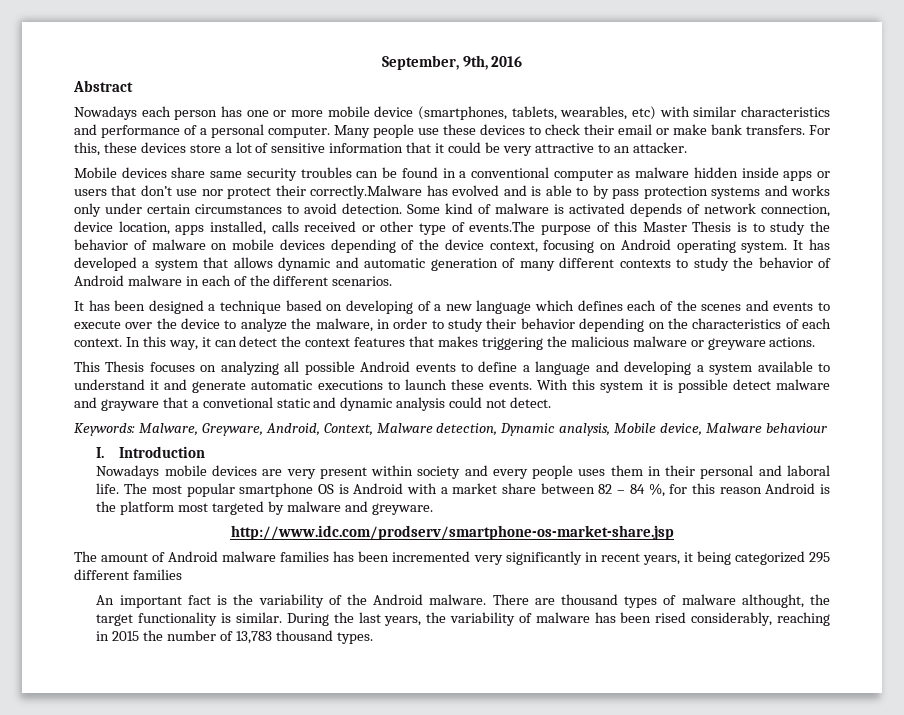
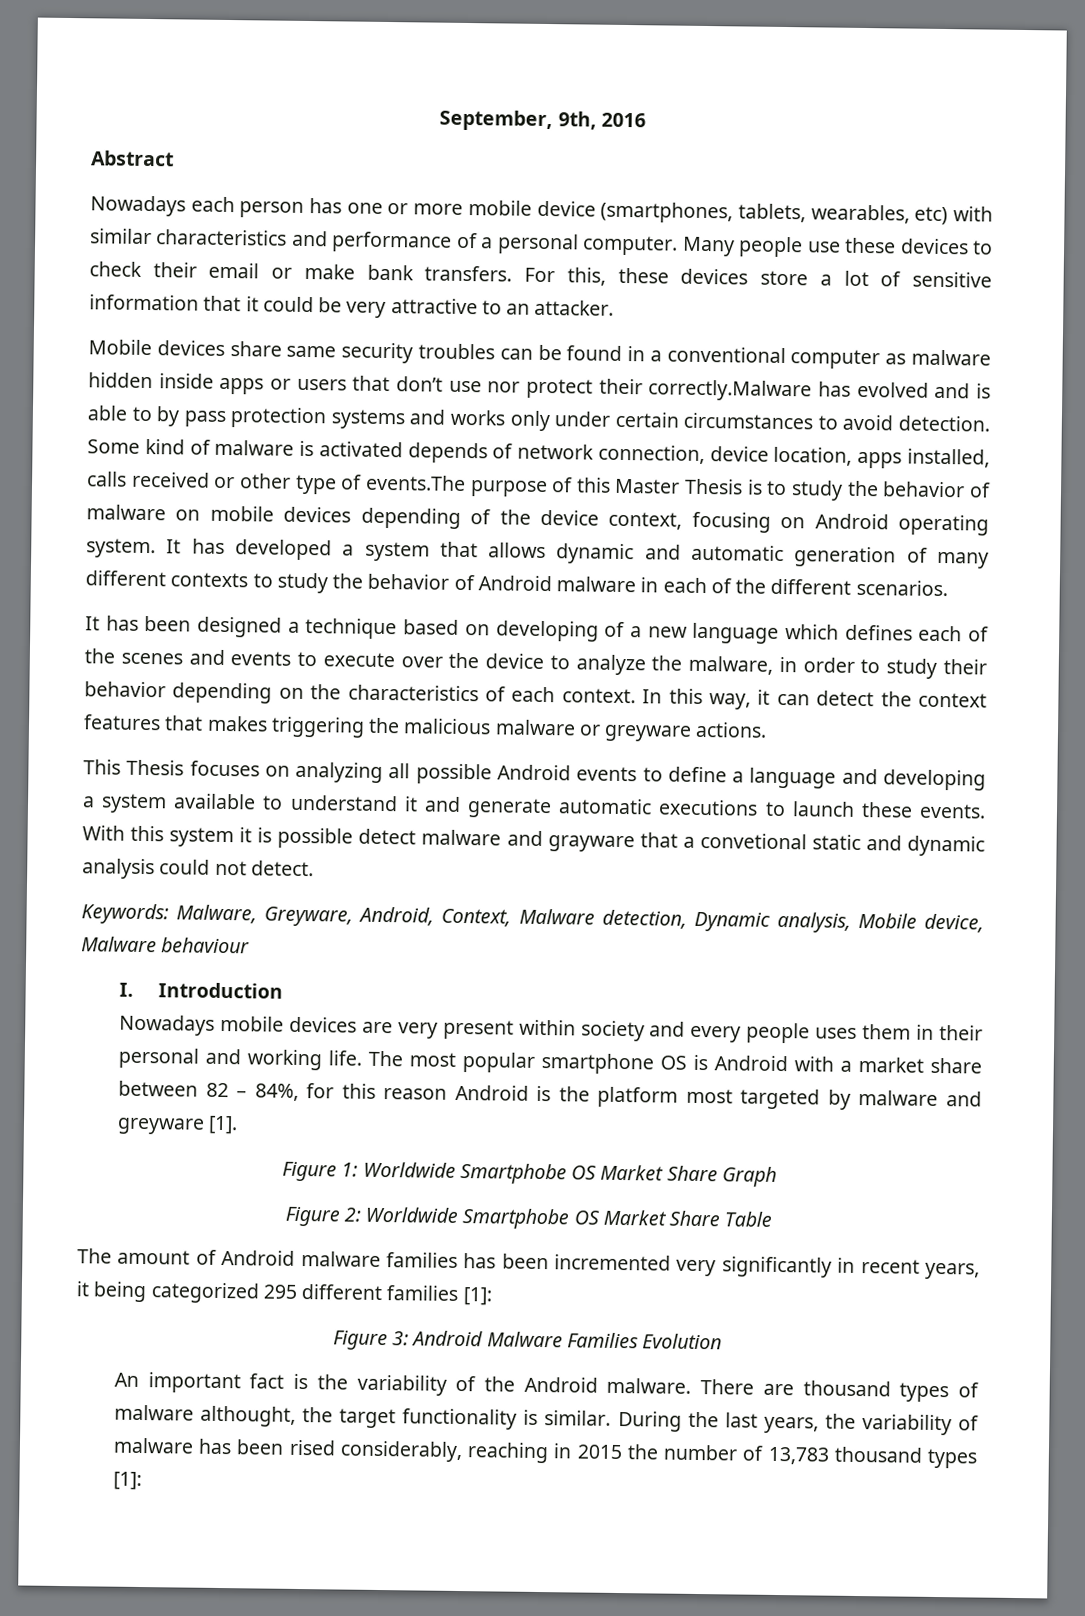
- Nowadays mobile devices are very present within society and every people uses them in their personal and laboral life.
+ Nowadays mobile devices are very present within society and every people uses them in their personal and working life.
- The most popular smartphone OS is Android with a market share between 82 – 84 %, for this reason Android is the platform most targeted by malware and greyware.
- http://www.idc.com/prodserv/smartphone-os-market-share.jsp
+ The most popular smartphone OS is Android with a market share between 82 – 84%, for this reason Android is the platform most targeted by malware and greyware [1].
+ Figure 1: Worldwide Smartphobe OS Market Share Graph
+ Figure 2: Worldwide Smartphobe OS Market Share Table
- The amount of Android malware families has been incremented very significantly in recent years, it being categorized 295 different families
+ The amount of Android malware families has been incremented very significantly in recent years, it being categorized 295 different families [1]:
+ Figure 3: Android Malware Families Evolution
- During the last years, the variability of malware has been rised considerably, reaching in 2015 the number of 13,783 thousand types.
+ During the last years, the variability of malware has been rised considerably, reaching in 2015 the number of 13,783 thousand types [1]:

